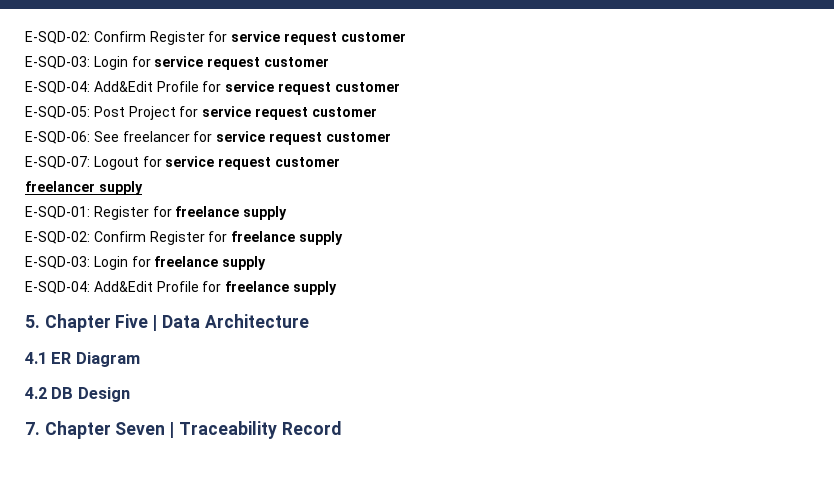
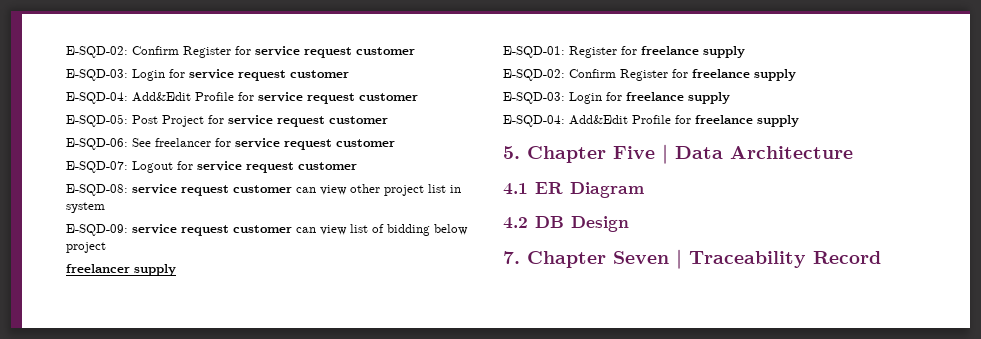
+ E-SQD-08: service request customer can view other project list in system
+ E-SQD-09: service request customer can view list of bidding below project

